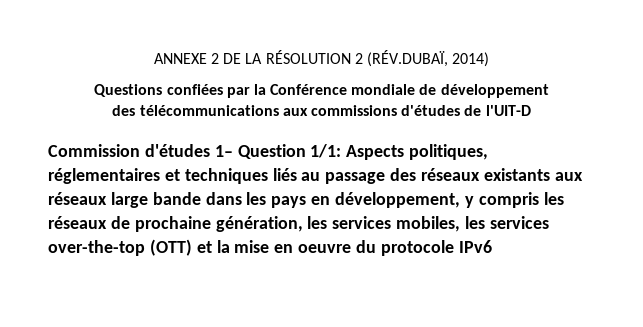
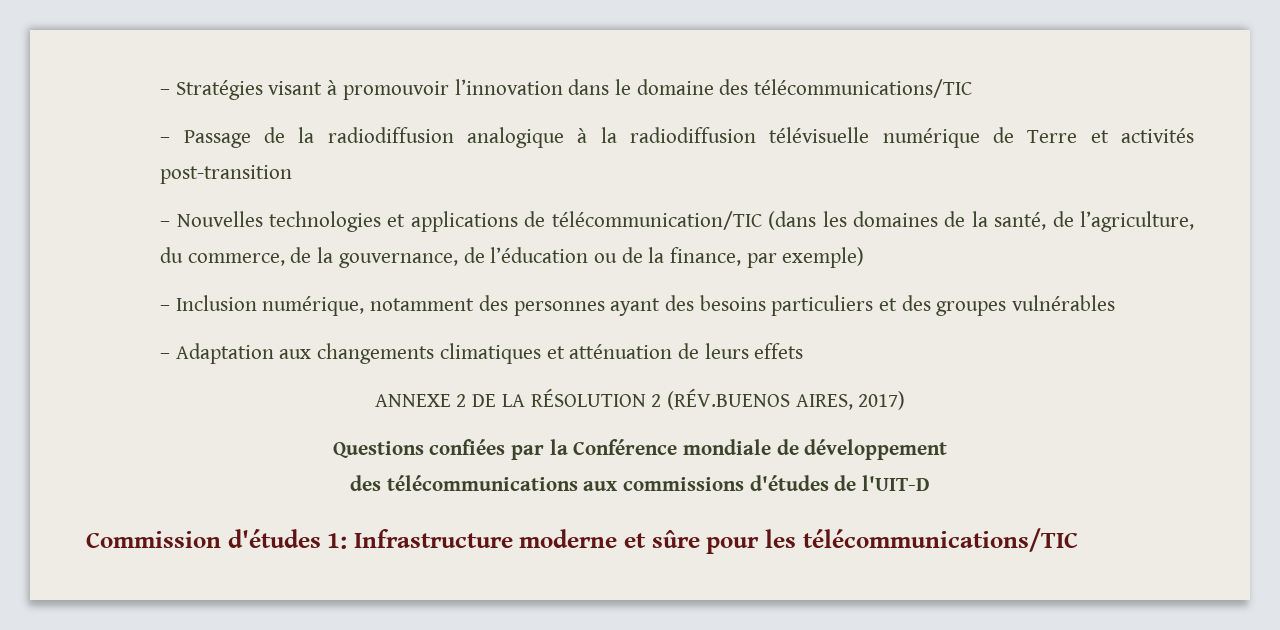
+ – Stratégies visant à promouvoir l’innovation dans le domaine des télécommunications/TIC
+ – Passage de la radiodiffusion analogique à la radiodiffusion télévisuelle numérique de Terre et activités post-transition
+ – Nouvelles technologies et applications de télécommunication/TIC (dans les domaines de la santé, de l’agriculture, du commerce, de la gouvernance, de l’éducation ou de la finance, par exemple)
+ – Inclusion numérique, notamment des personnes ayant des besoins particuliers et des groupes vulnérables
+ – Adaptation aux changements climatiques et atténuation de leurs effets
- ANNEXE 2 DE LA RÉSOLUTION 2 (RÉV.DUBAÏ, 2014)
+ ANNEXE 2 DE LA RÉSOLUTION 2 (RÉV.BUENOS AIRES, 2017)
- Commission d'études 1– Question 1/1: Aspects politiques, réglementaires et techniques liés au passage des réseaux existants aux réseaux large bande dans les pays en développement, y compris les réseaux de prochaine génération, les services mobiles, les services over-the-top (OTT) et la mise en oeuvre du protocole IPv6
+ Commission d'études 1: Infrastructure moderne et sûre pour les télécommunications/TIC

